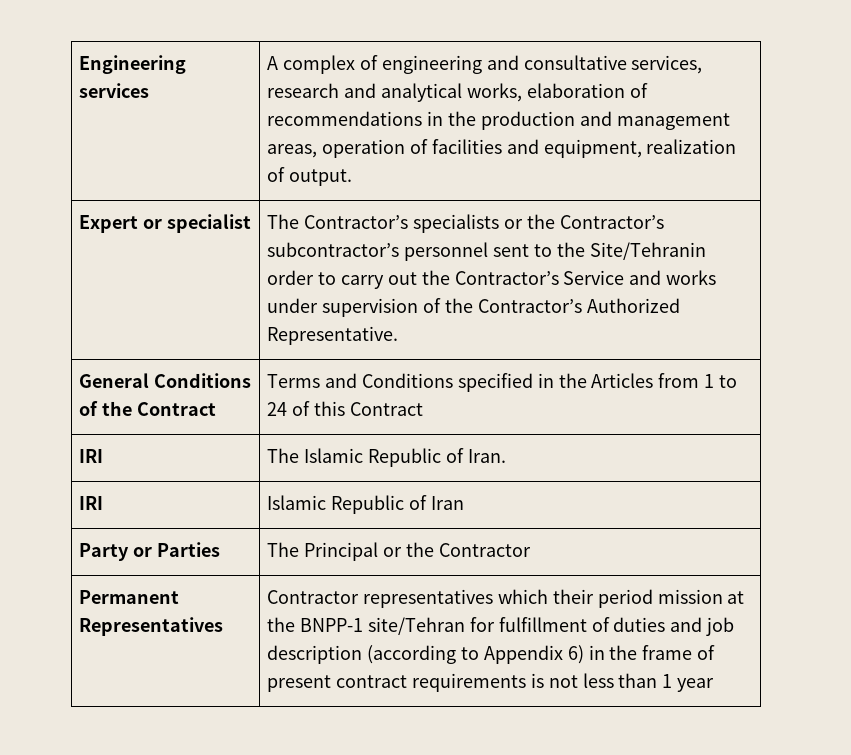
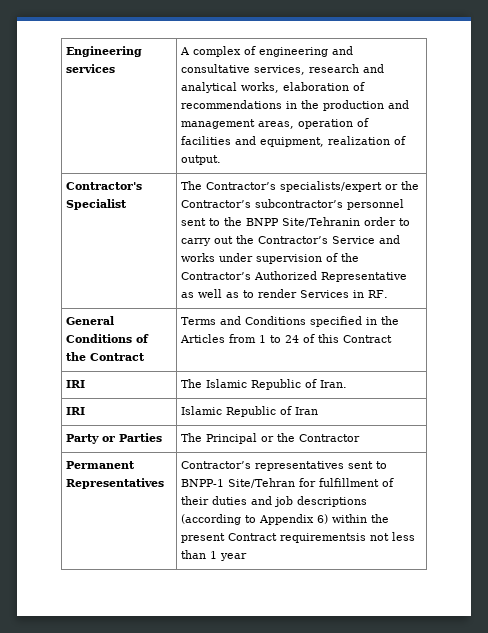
- Expert or specialist | The Contractor’s specialists or the Contractor’s subcontractor’s personnel sent to the Site/Tehranin order to carry out the Contractor’s Service and works under supervision of the Contractor’s Authorized Representative.
+ Contractor's Specialist | The Contractor’s specialists/expert or the Contractor’s subcontractor’s personnel sent to the BNPP Site/Tehranin order to carry out the Contractor’s Service and works under supervision of the Contractor’s Authorized Representative as well as to render Services in RF.
- Permanent Representatives | Contractor representatives which their period mission at the BNPP-1 site/Tehran for fulfillment of duties and job description (according to Appendix 6) in the frame of present contract requirements is not less than 1 year
+ Permanent Representatives | Contractor’s representatives sent to BNPP-1 Site/Tehran for fulfillment of their duties and job descriptions (according to Appendix 6) within the present Contract requirementsis not less than 1 year

